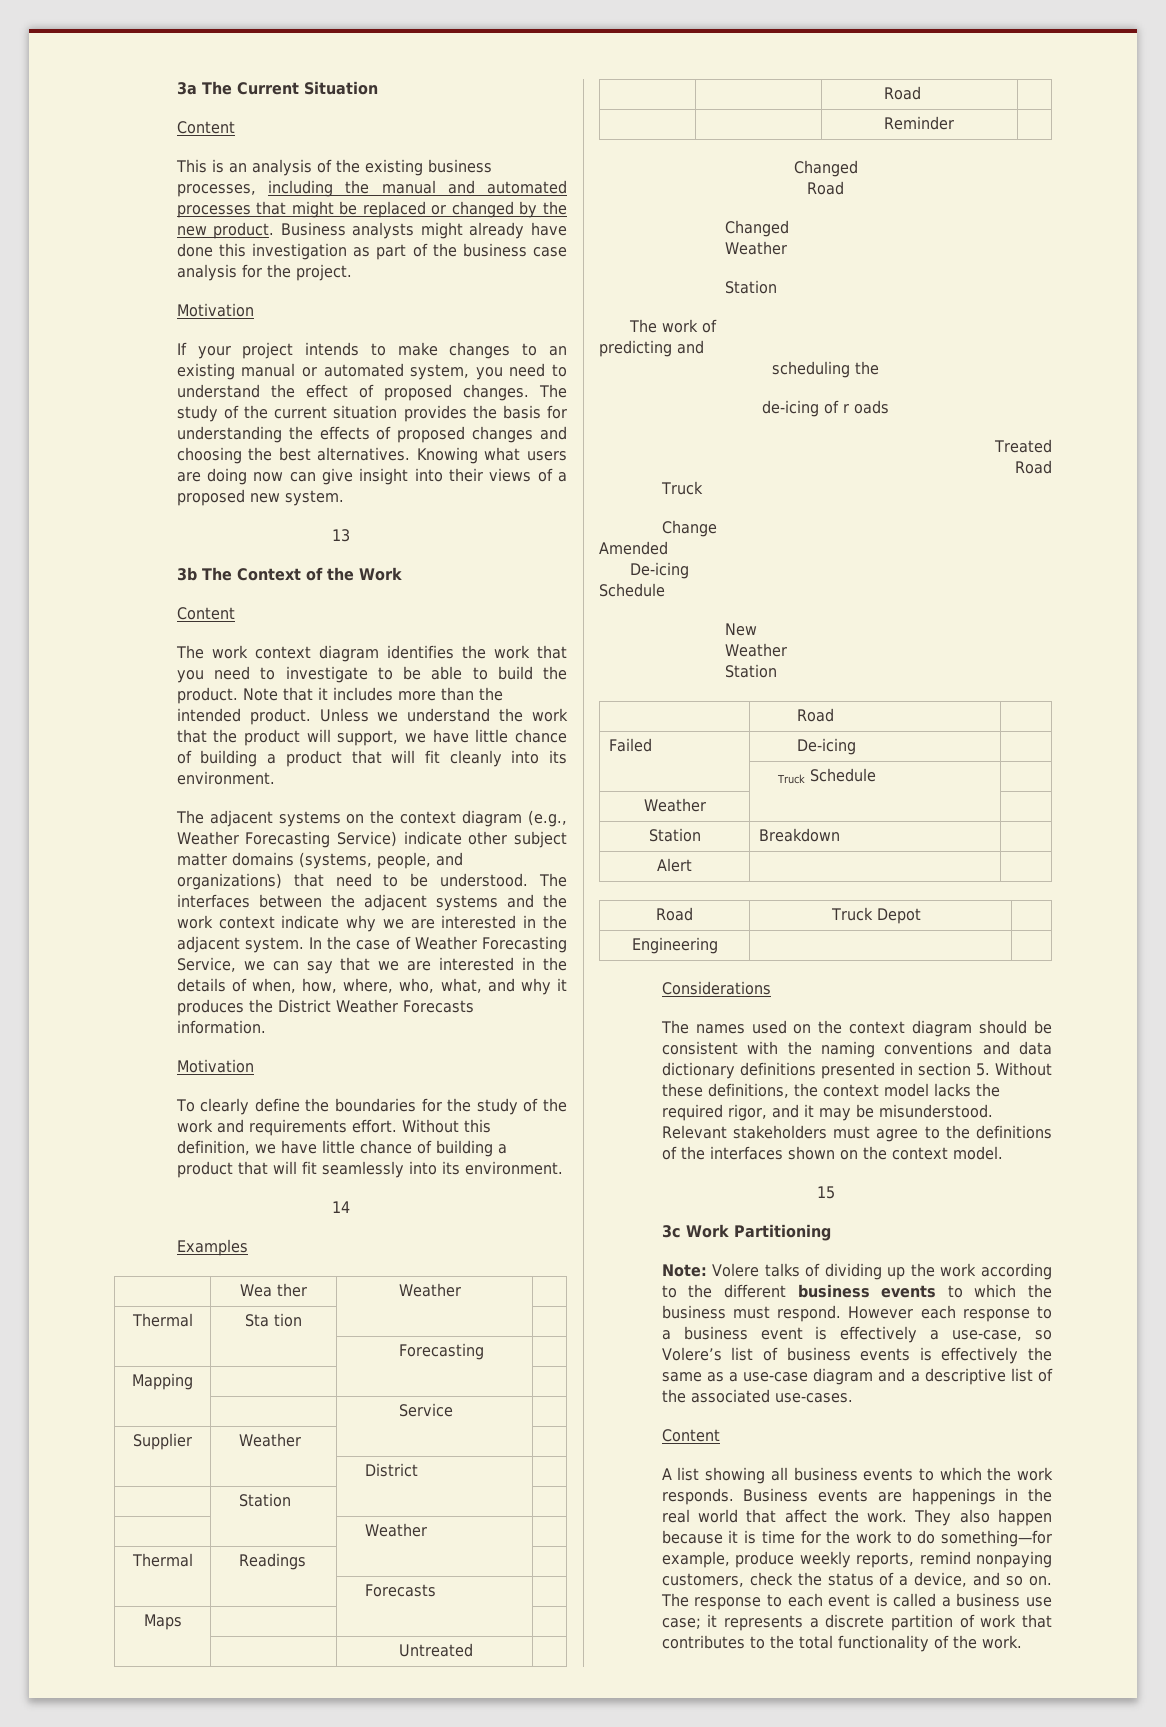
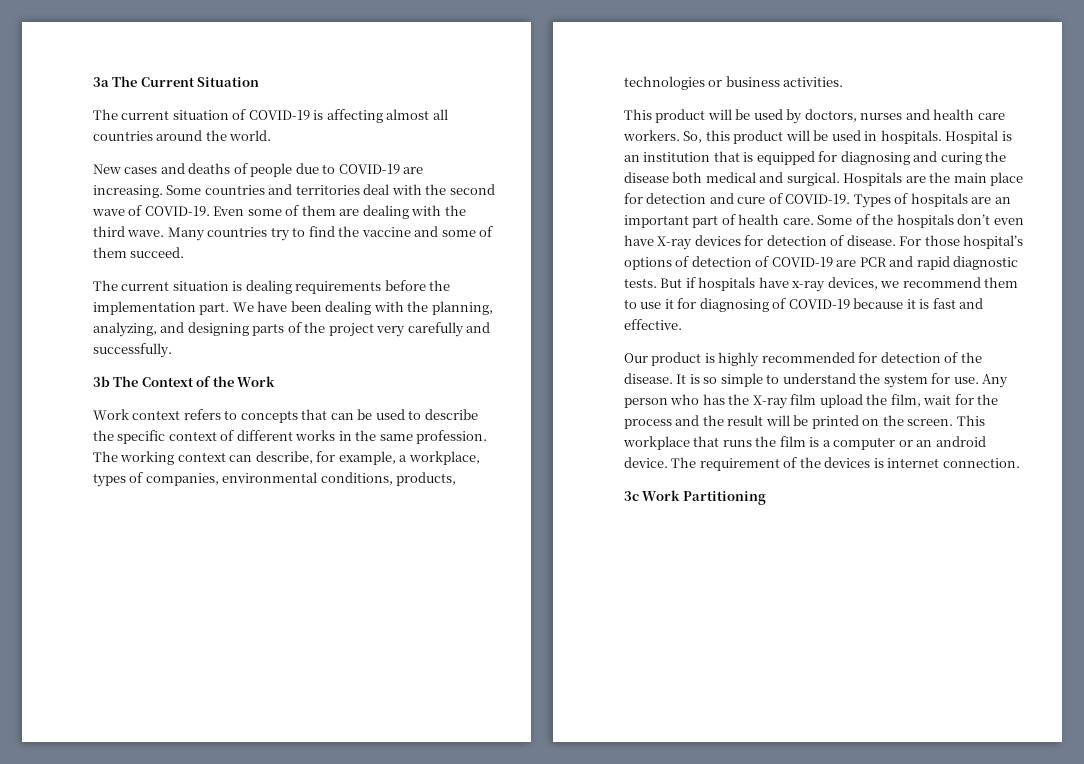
  3a The Current Situation
- Content
- This is an analysis of the existing business processes, including the manual and automated processes that might be replaced or changed by the new product. Business analysts might already have done this investigation as part of the business case analysis for the project.
- Motivation
- If your project intends to make changes to an existing manual or automated system, you need to understand the effect of proposed changes. The study of the current situation provides the basis for understanding the effects of proposed changes and choosing the best alternatives. Knowing what users are doing now can give insight into their views of a proposed new system.
- 13
+ The current situation of COVID-19 is affecting almost all countries around the world.
+ New cases and deaths of people due to COVID-19 are increasing. Some countries and territories deal with the second wave of COVID-19. Even some of them are dealing with the third wave. Many countries try to find the vaccine and some of them succeed.
+ The current situation is dealing requirements before the implementation part. We have been dealing with the planning, analyzing, and designing parts of the project very carefully and successfully.
  3b The Context of the Work
- Content
- The work context diagram identifies the work that you need to investigate to be able to build the product. Note that it includes more than the intended product. Unless we understand the work that the product will support, we have little chance of building a product that will fit cleanly into its environment.
- The adjacent systems on the context diagram (e.g., Weather Forecasting Service) indicate other subject matter domains (systems, people, and organizations) that need to be understood. The interfaces between the adjacent systems and the work context indicate why we are interested in the adjacent system. In the case of Weather Forecasting Service, we can say that we are interested in the details of when, how, where, who, what, and why it produces the District Weather Forecasts information.
- Motivation
- To clearly define the boundaries for the study of the work and requirements effort. Without this definition, we have little chance of building a product that will fit seamlessly into its environment.
- 14
- Examples
- | Wea ther | Weather |
- Thermal | Sta tion | |
- | | Forecasting |
- Mapping | | |
- | | Service |
- Supplier | Weather | |
- | | District |
- | Station | |
- | | Weather |
- Thermal | Readings | |
- | | Forecasts |
- Maps | | |
- | | Untreated |
- | | Road |
- | | Reminder |
- Changed
- Road
- Changed
- Weather
- Station
- The work of
- predicting and
- scheduling the
- de-icing of r oads
- Treated
- Road
- Truck
- Change
- Amended
- De-icing
- Schedule
- New
- Weather
- Station
- | Road |
- Failed | De-icing |
- | Truck Schedule |
- Weather | |
- Station | Breakdown |
- Alert | |
- Road | Truck Depot |
- Engineering | |
- Considerations
- The names used on the context diagram should be consistent with the naming conventions and data dictionary definitions presented in section 5. Without these definitions, the context model lacks the required rigor, and it may be misunderstood. Relevant stakeholders must agree to the definitions of the interfaces shown on the context model.
- 15
+ Work context refers to concepts that can be used to describe the specific context of different works in the same profession. The working context can describe, for example, a workplace, types of companies, environmental conditions, products, technologies or business activities.
+ This product will be used by doctors, nurses and health care workers. So, this product will be used in hospitals. Hospital is an institution that is equipped for diagnosing and curing the disease both medical and surgical. Hospitals are the main place for detection and cure of COVID-19. Types of hospitals are an important part of health care. Some of the hospitals don’t even have X-ray devices for detection of disease. For those hospital’s options of detection of COVID-19 are PCR and rapid diagnostic tests. But if hospitals have x-ray devices, we recommend them to use it for diagnosing of COVID-19 because it is fast and effective.
+ Our product is highly recommended for detection of the disease. It is so simple to understand the system for use. Any person who has the X-ray film upload the film, wait for the process and the result will be printed on the screen. This workplace that runs the film is a computer or an android device. The requirement of the devices is internet connection.
  3c Work Partitioning
- Note: Volere talks of dividing up the work according to the different business events to which the business must respond. However each response to a business event is effectively a use-case, so Volere’s list of business events is effectively the same as a use-case diagram and a descriptive list of the associated use-cases.
- Content
- A list showing all business events to which the work responds. Business events are happenings in the real world that affect the work. They also happen because it is time for the work to do something—for example, produce weekly reports, remind nonpaying customers, check the status of a device, and so on. The response to each event is called a business use case; it represents a discrete partition of work that contributes to the total functionality of the work.

